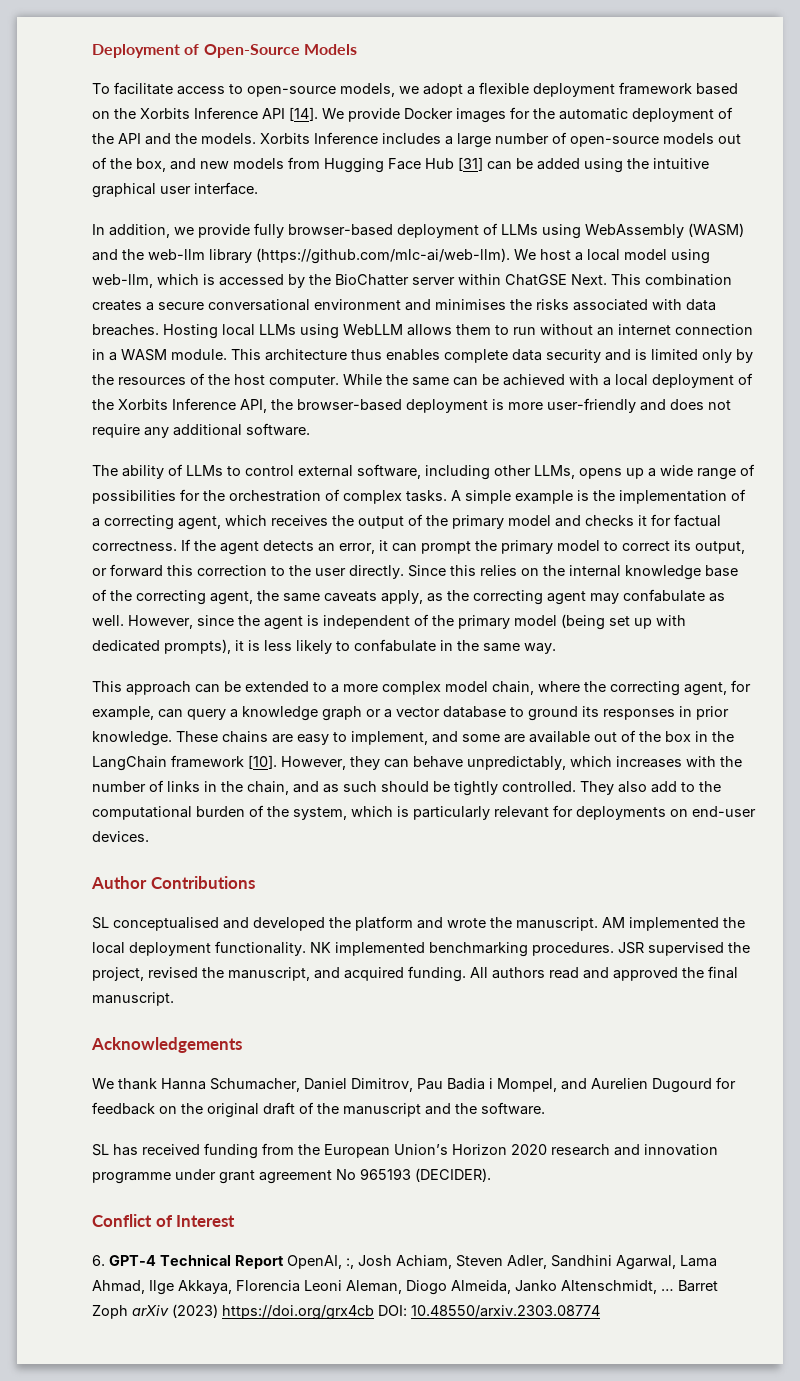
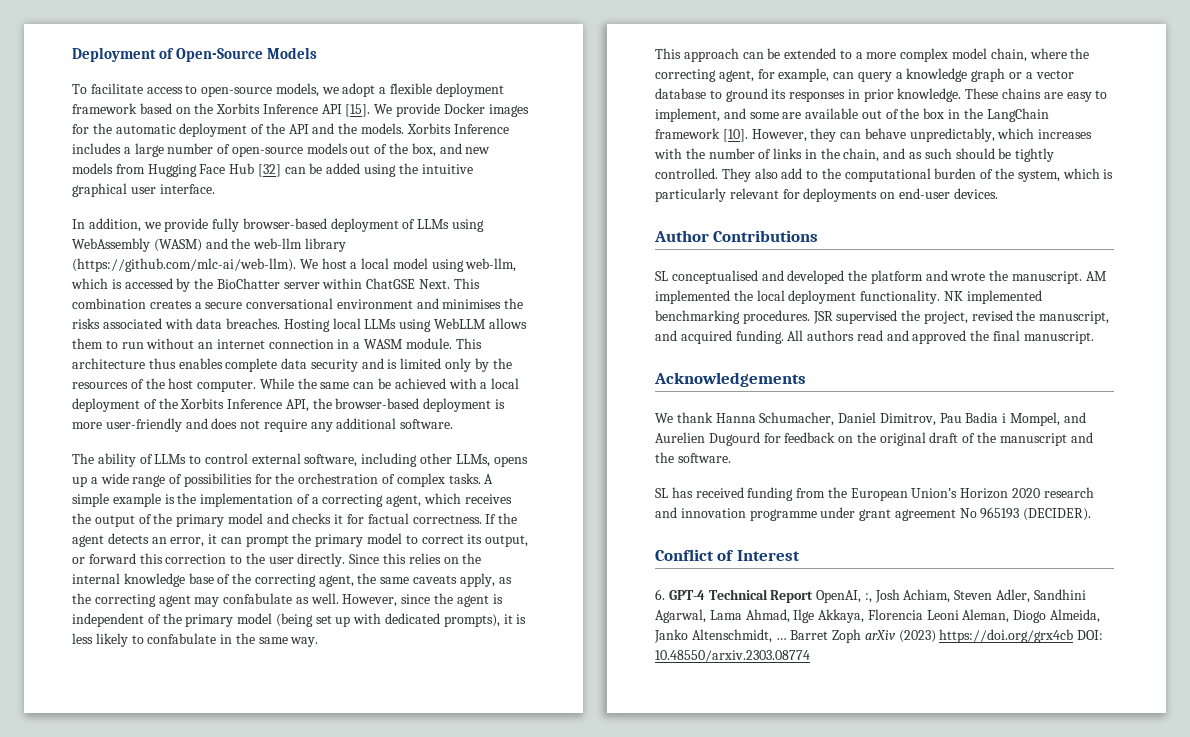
- To facilitate access to open-source models, we adopt a flexible deployment framework based on the Xorbits Inference API [14].
+ To facilitate access to open-source models, we adopt a flexible deployment framework based on the Xorbits Inference API [15].
- Xorbits Inference includes a large number of open-source models out of the box, and new models from Hugging Face Hub [31] can be added using the intuitive graphical user interface.
+ Xorbits Inference includes a large number of open-source models out of the box, and new models from Hugging Face Hub [32] can be added using the intuitive graphical user interface.

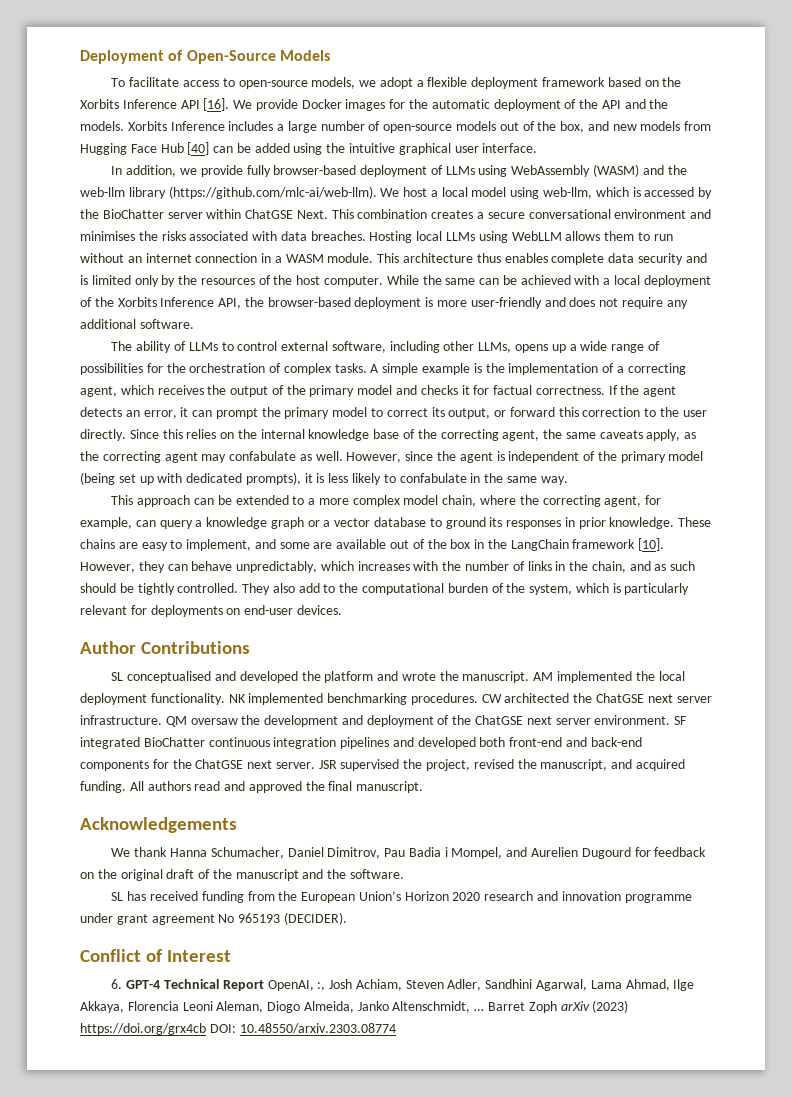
- To facilitate access to open-source models, we adopt a flexible deployment framework based on the Xorbits Inference API [15].
+ To facilitate access to open-source models, we adopt a flexible deployment framework based on the Xorbits Inference API [16].
- Xorbits Inference includes a large number of open-source models out of the box, and new models from Hugging Face Hub [32] can be added using the intuitive graphical user interface.
+ Xorbits Inference includes a large number of open-source models out of the box, and new models from Hugging Face Hub [40] can be added using the intuitive graphical user interface.
+ CW architected the ChatGSE next server infrastructure. QM oversaw the development and deployment of the ChatGSE next server environment. SF integrated BioChatter continuous integration pipelines and developed both front-end and back-end components for the ChatGSE next server.

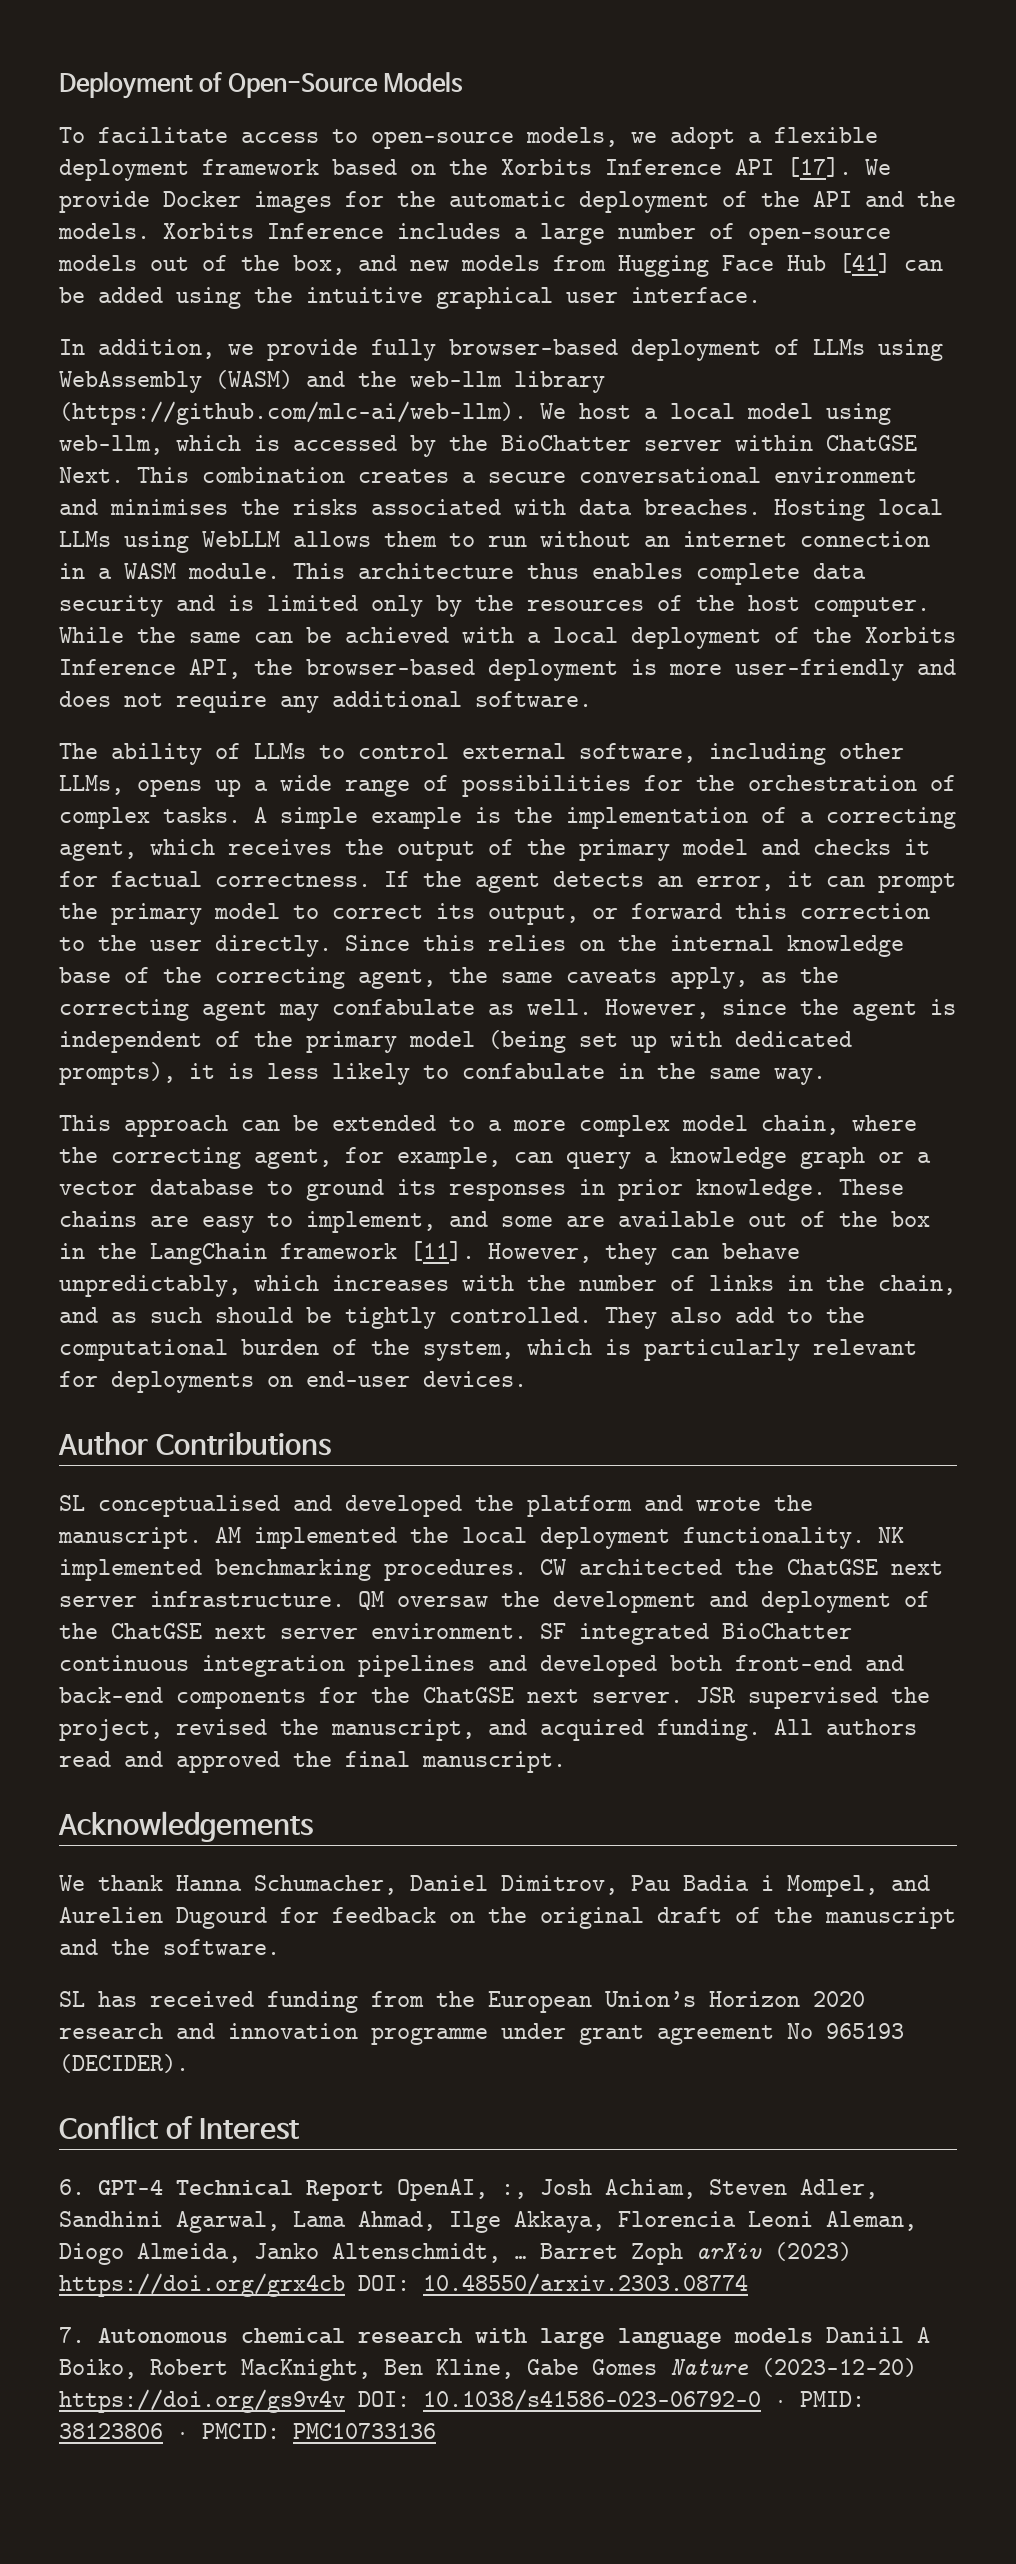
- To facilitate access to open-source models, we adopt a flexible deployment framework based on the Xorbits Inference API [16].
+ To facilitate access to open-source models, we adopt a flexible deployment framework based on the Xorbits Inference API [17].
- Xorbits Inference includes a large number of open-source models out of the box, and new models from Hugging Face Hub [40] can be added using the intuitive graphical user interface.
+ Xorbits Inference includes a large number of open-source models out of the box, and new models from Hugging Face Hub [41] can be added using the intuitive graphical user interface.
- These chains are easy to implement, and some are available out of the box in the LangChain framework [10].
+ These chains are easy to implement, and some are available out of the box in the LangChain framework [11].
+ 7. Autonomous chemical research with large language models Daniil A Boiko, Robert MacKnight, Ben Kline, Gabe Gomes Nature (2023-12-20) https://doi.org/gs9v4v DOI: 10.1038/s41586-023-06792-0 · PMID: 38123806 · PMCID: PMC10733136

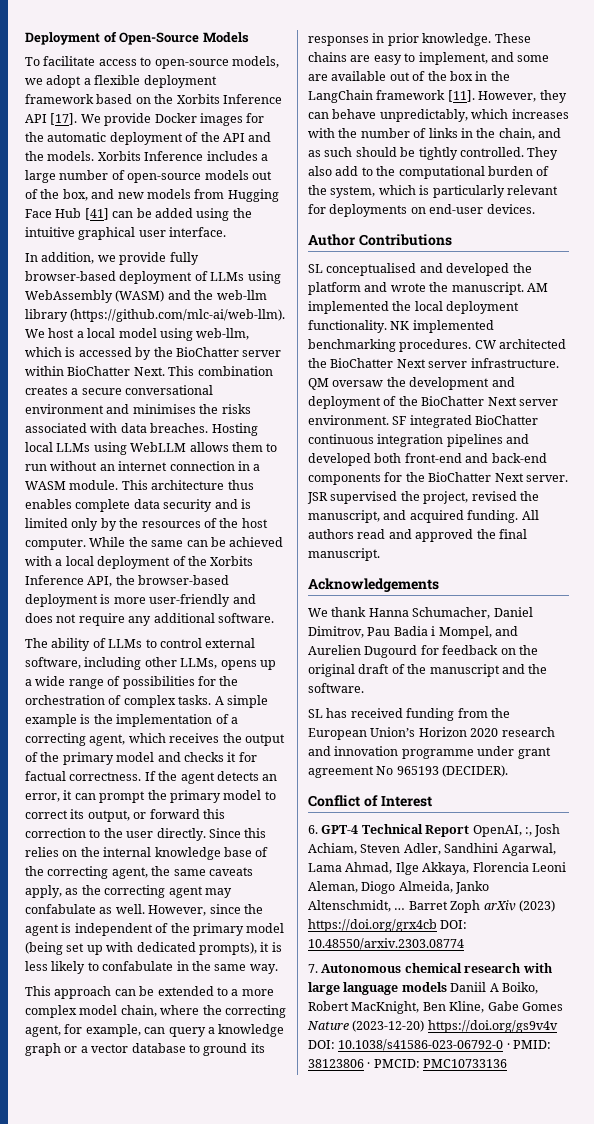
- In addition, we provide fully browser-based deployment of LLMs using WebAssembly (WASM) and the web-llm library (https://github.com/mlc-ai/web-llm). We host a local model using web-llm, which is accessed by the BioChatter server within ChatGSE Next.
+ In addition, we provide fully browser-based deployment of LLMs using WebAssembly (WASM) and the web-llm library (https://github.com/mlc-ai/web-llm). We host a local model using web-llm, which is accessed by the BioChatter server within BioChatter Next.
- CW architected the ChatGSE next server infrastructure.
+ CW architected the BioChatter Next server infrastructure.
- QM oversaw the development and deployment of the ChatGSE next server environment.
+ QM oversaw the development and deployment of the BioChatter Next server environment.
- SF integrated BioChatter continuous integration pipelines and developed both front-end and back-end components for the ChatGSE next server.
+ SF integrated BioChatter continuous integration pipelines and developed both front-end and back-end components for the BioChatter Next server.

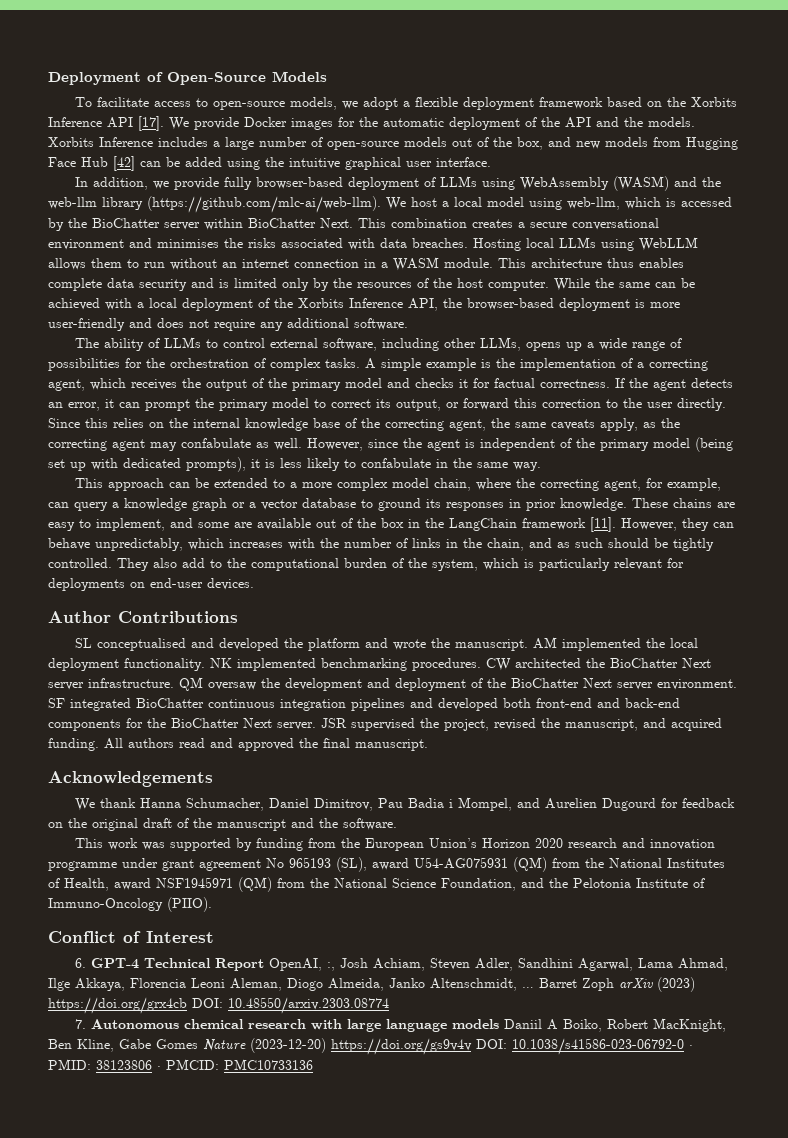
- Xorbits Inference includes a large number of open-source models out of the box, and new models from Hugging Face Hub [41] can be added using the intuitive graphical user interface.
+ Xorbits Inference includes a large number of open-source models out of the box, and new models from Hugging Face Hub [42] can be added using the intuitive graphical user interface.
- SL has received funding from the European Union’s Horizon 2020 research and innovation programme under grant agreement No 965193 (DECIDER).
+ This work was supported by funding from the European Union’s Horizon 2020 research and innovation programme under grant agreement No 965193 (SL), award U54-AG075931 (QM) from the National Institutes of Health, award NSF1945971 (QM) from the National Science Foundation, and the Pelotonia Institute of Immuno-Oncology (PIIO).

